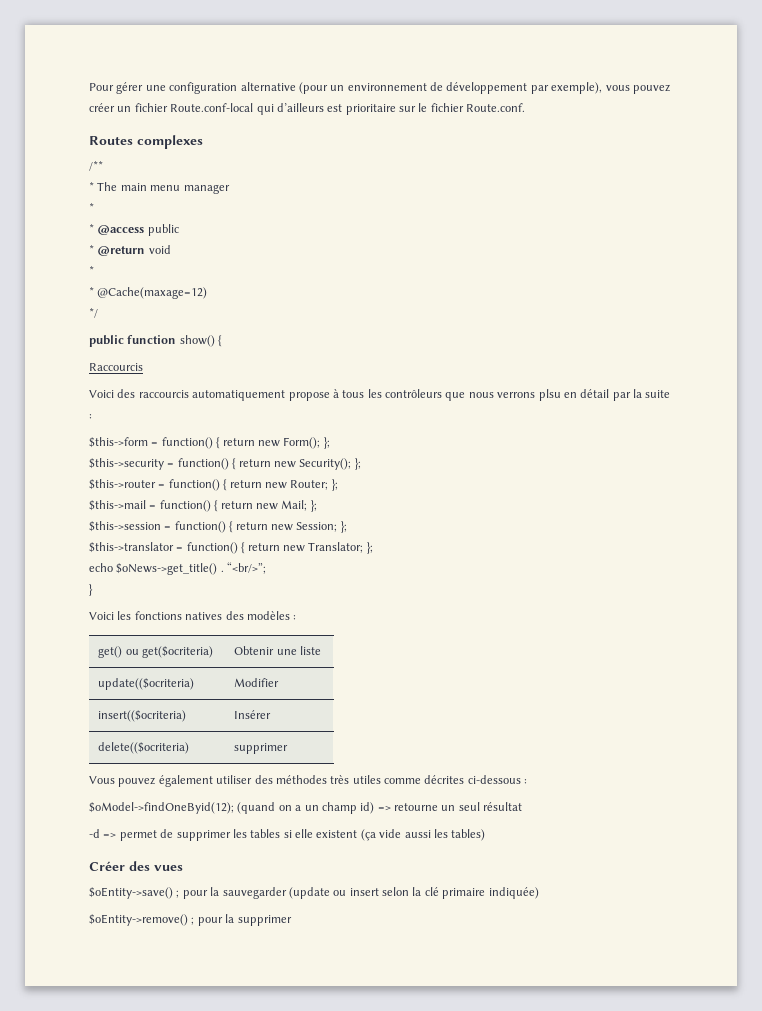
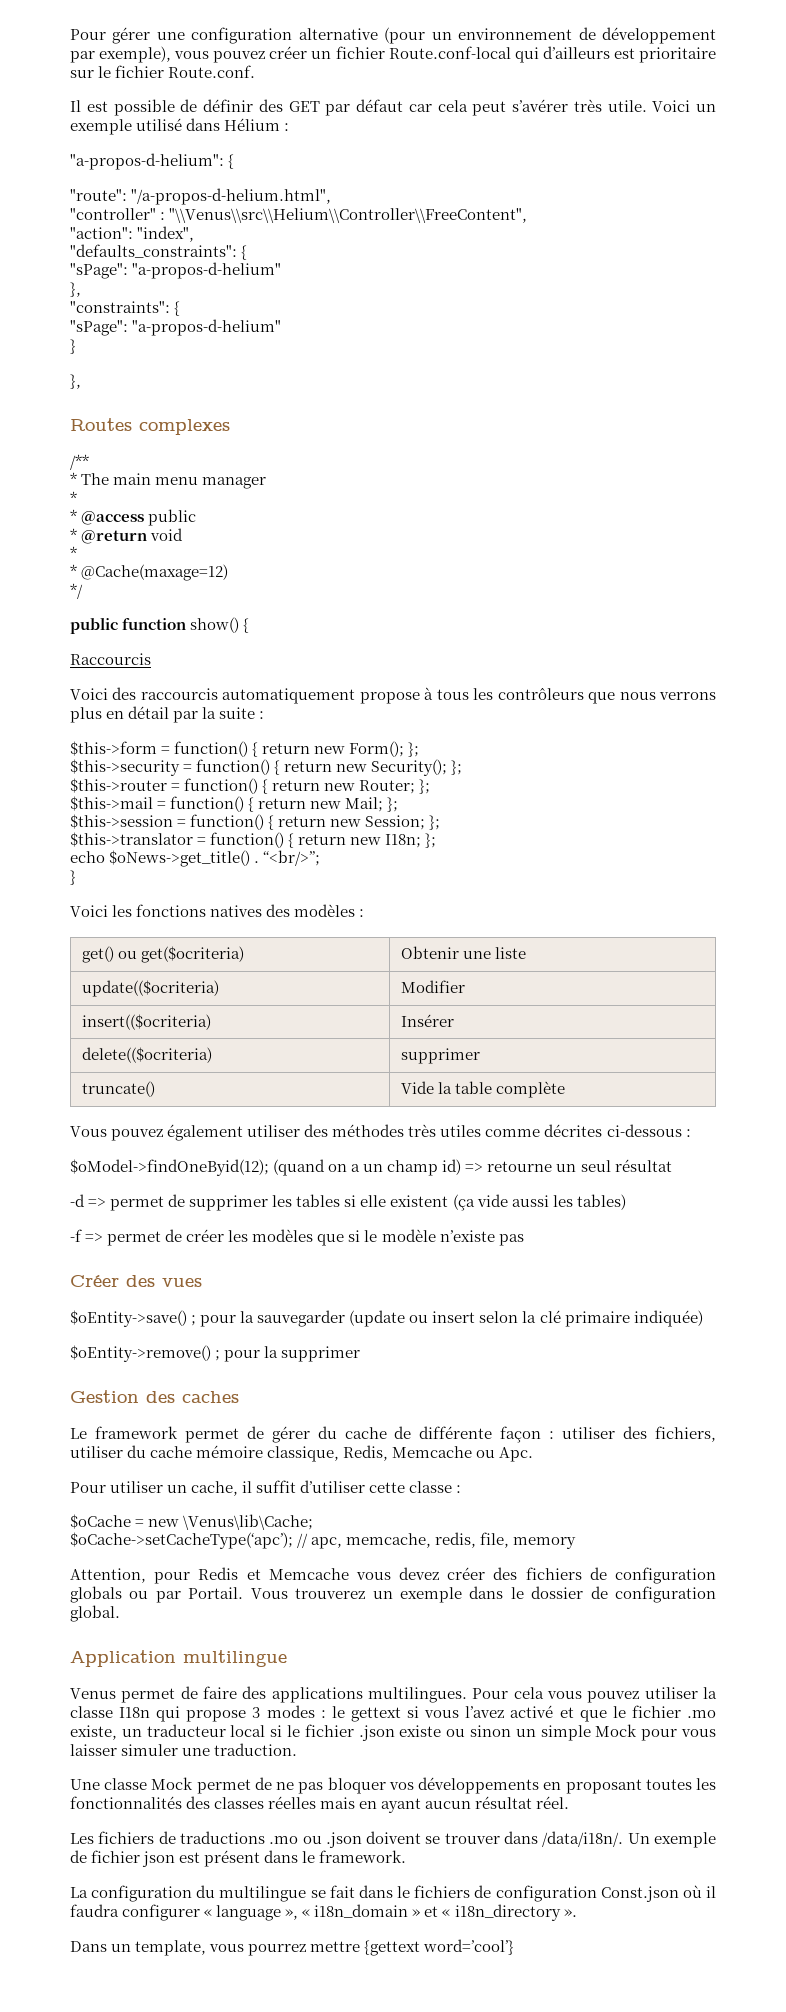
+ Il est possible de définir des GET par défaut car cela peut s’avérer très utile. Voici un exemple utilisé dans Hélium :
+ "a-propos-d-helium": {
+ "route": "/a-propos-d-helium.html",
+ "controller" : "\\Venus\\src\\Helium\\Controller\\FreeContent",
+ "action": "index",
+ "defaults_constraints": {
+ "sPage": "a-propos-d-helium"
+ },
+ "constraints": {
+ "sPage": "a-propos-d-helium"
+ }
+ },
- Voici des raccourcis automatiquement propose à tous les contrôleurs que nous verrons plsu en détail par la suite :
+ Voici des raccourcis automatiquement propose à tous les contrôleurs que nous verrons plus en détail par la suite :
- $this->translator = function() { return new Translator; };
+ $this->translator = function() { return new I18n; };
+ truncate() | Vide la table complète
+ -f => permet de créer les modèles que si le modèle n’existe pas
+ Gestion des caches
+ Le framework permet de gérer du cache de différente façon : utiliser des fichiers, utiliser du cache mémoire classique, Redis, Memcache ou Apc.
+ Pour utiliser un cache, il suffit d’utiliser cette classe :
+ $oCache = new \Venus\lib\Cache;
+ $oCache->setCacheType(‘apc’); // apc, memcache, redis, file, memory
+ Attention, pour Redis et Memcache vous devez créer des fichiers de configuration globals ou par Portail. Vous trouverez un exemple dans le dossier de configuration global.
+ Application multilingue
+ Venus permet de faire des applications multilingues. Pour cela vous pouvez utiliser la classe I18n qui propose 3 modes : le gettext si vous l’avez activé et que le fichier .mo existe, un traducteur local si le fichier .json existe ou sinon un simple Mock pour vous laisser simuler une traduction.
+ Une classe Mock permet de ne pas bloquer vos développements en proposant toutes les fonctionnalités des classes réelles mais en ayant aucun résultat réel.
+ Les fichiers de traductions .mo ou .json doivent se trouver dans /data/i18n/. Un exemple de fichier json est présent dans le framework.
+ La configuration du multilingue se fait dans le fichiers de configuration Const.json où il faudra configurer « language », « i18n_domain » et « i18n_directory ».
+ Dans un template, vous pourrez mettre {gettext word=’cool’}

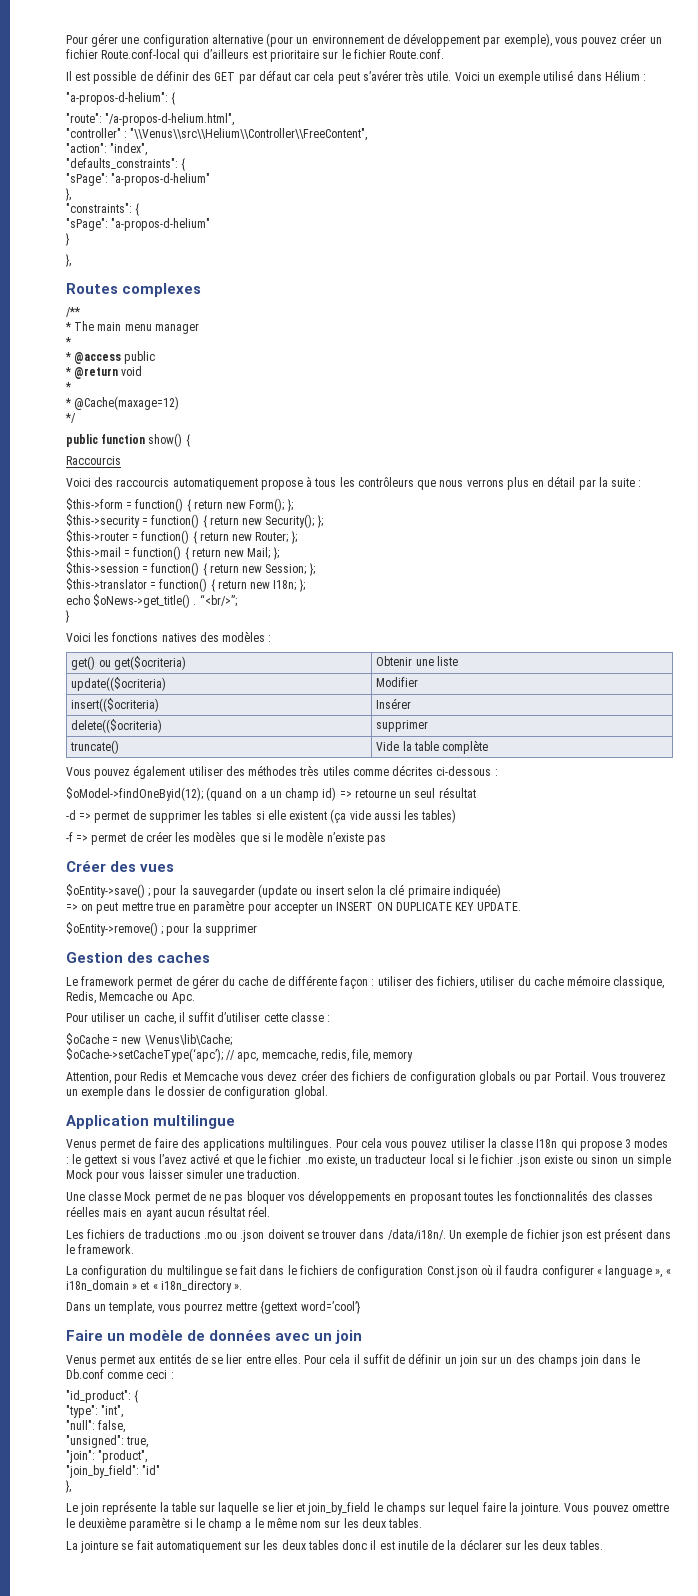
+ => on peut mettre true en paramètre pour accepter un INSERT ON DUPLICATE KEY UPDATE.
+ Faire un modèle de données avec un join
+ Venus permet aux entités de se lier entre elles. Pour cela il suffit de définir un join sur un des champs join dans le Db.conf comme ceci :
+ "id_product": {
+ "type": "int",
+ "null": false,
+ "unsigned": true,
+ "join": "product",
+ "join_by_field": "id"
+ },
+ Le join représente la table sur laquelle se lier et join_by_field le champs sur lequel faire la jointure. Vous pouvez omettre le deuxième paramètre si le champ a le même nom sur les deux tables.
+ La jointure se fait automatiquement sur les deux tables donc il est inutile de la déclarer sur les deux tables.

